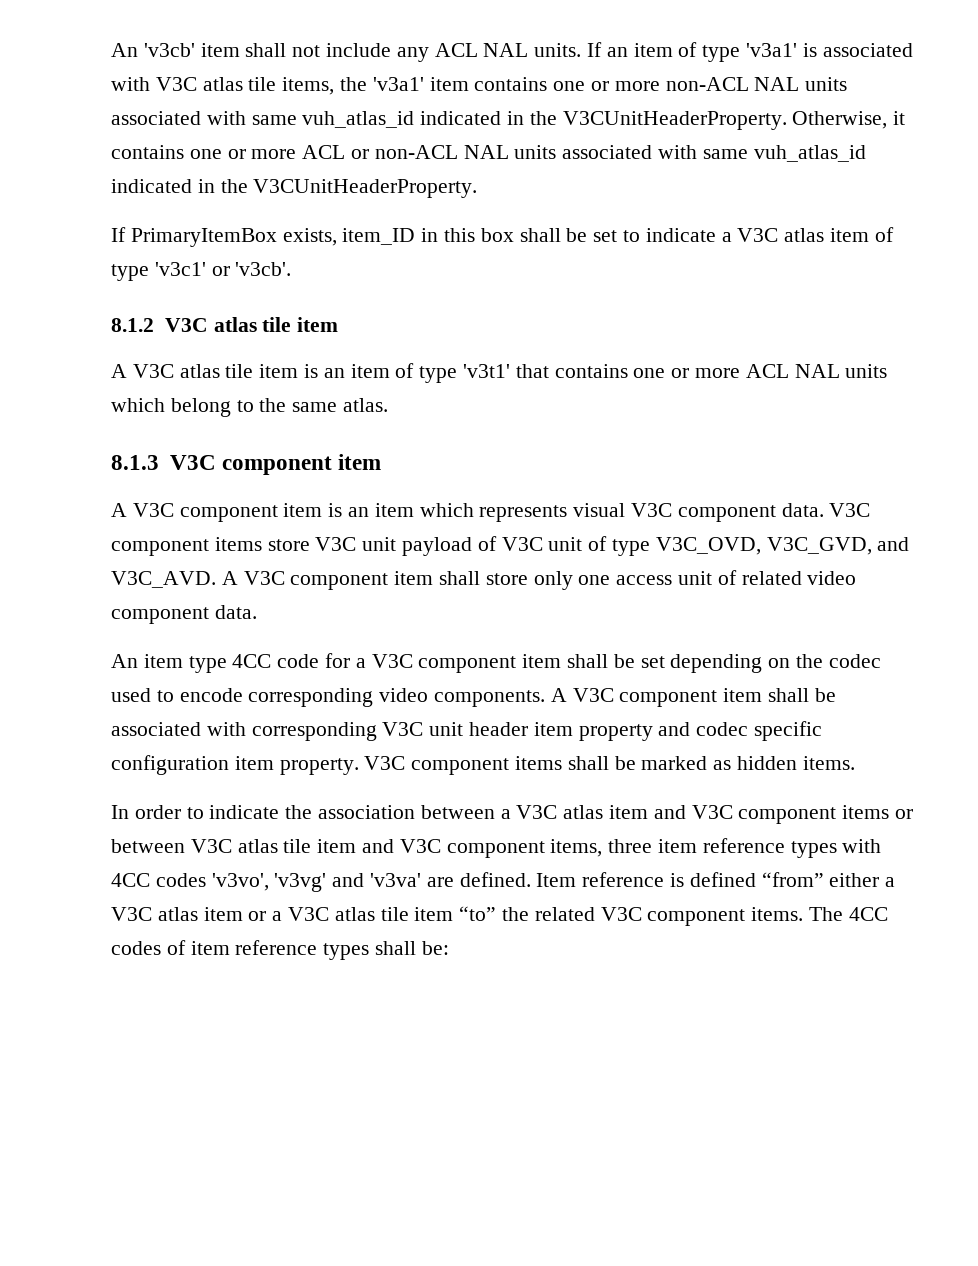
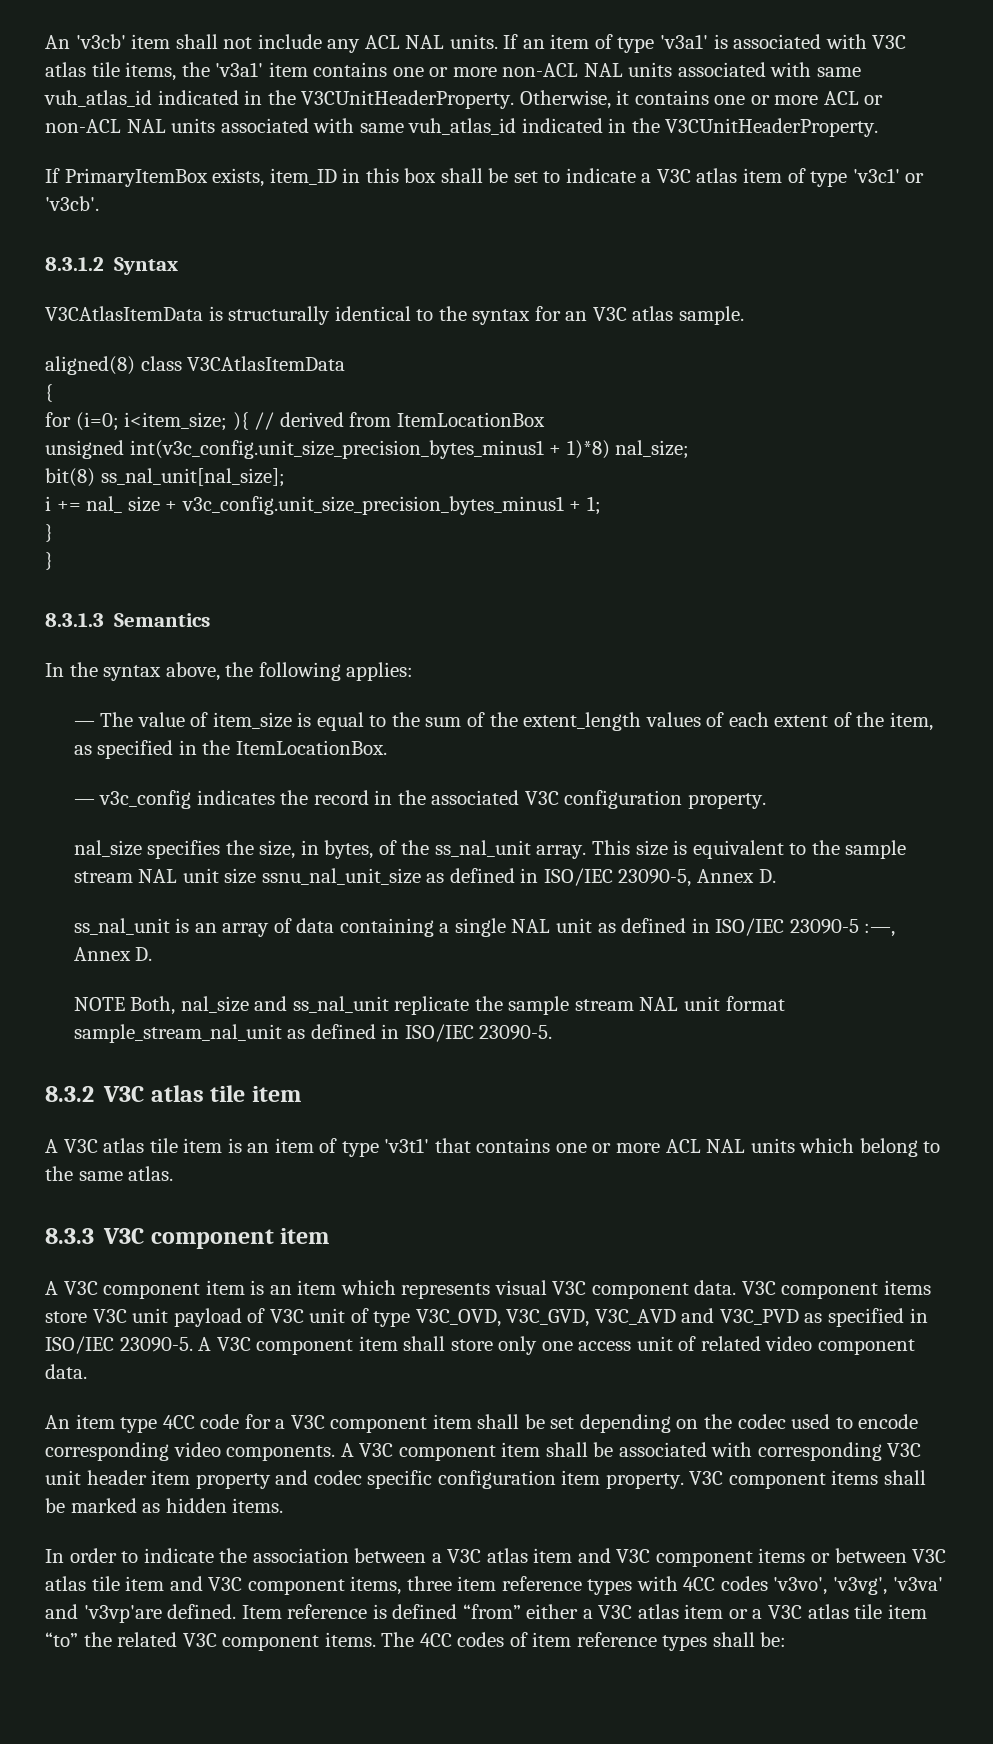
- 8.1.2 V3C atlas tile item
+ 8.3.1.2 Syntax
+ V3CAtlasItemData is structurally identical to the syntax for an V3C atlas sample.
+ aligned(8) class V3CAtlasItemData
+ {
+ for (i=0; i<item_size; ){ // derived from ItemLocationBox
+ unsigned int(v3c_config.unit_size_precision_bytes_minus1 + 1)*8) nal_size;
+ bit(8) ss_nal_unit[nal_size];
+ i += nal_ size + v3c_config.unit_size_precision_bytes_minus1 + 1;
+ }
+ }
+ 8.3.1.3 Semantics
+ In the syntax above, the following applies:
+ — The value of item_size is equal to the sum of the extent_length values of each extent of the item, as specified in the ItemLocationBox.
+ — v3c_config indicates the record in the associated V3C configuration property.
+ nal_size specifies the size, in bytes, of the ss_nal_unit array. This size is equivalent to the sample stream NAL unit size ssnu_nal_unit_size as defined in ISO/IEC 23090-5, Annex D.
+ ss_nal_unit is an array of data containing a single NAL unit as defined in ISO/IEC 23090-5 :—, Annex D.
+ NOTE Both, nal_size and ss_nal_unit replicate the sample stream NAL unit format sample_stream_nal_unit as defined in ISO/IEC 23090-5.
+ 8.3.2 V3C atlas tile item
- 8.1.3 V3C component item
+ 8.3.3 V3C component item
- V3C component items store V3C unit payload of V3C unit of type V3C_OVD, V3C_GVD, and V3C_AVD.
+ V3C component items store V3C unit payload of V3C unit of type V3C_OVD, V3C_GVD, V3C_AVD and V3C_PVD as specified in ISO/IEC 23090-5.
- In order to indicate the association between a V3C atlas item and V3C component items or between V3C atlas tile item and V3C component items, three item reference types with 4CC codes 'v3vo', 'v3vg' and 'v3va' are defined.
+ In order to indicate the association between a V3C atlas item and V3C component items or between V3C atlas tile item and V3C component items, three item reference types with 4CC codes 'v3vo', 'v3vg', 'v3va' and 'v3vp'are defined.

